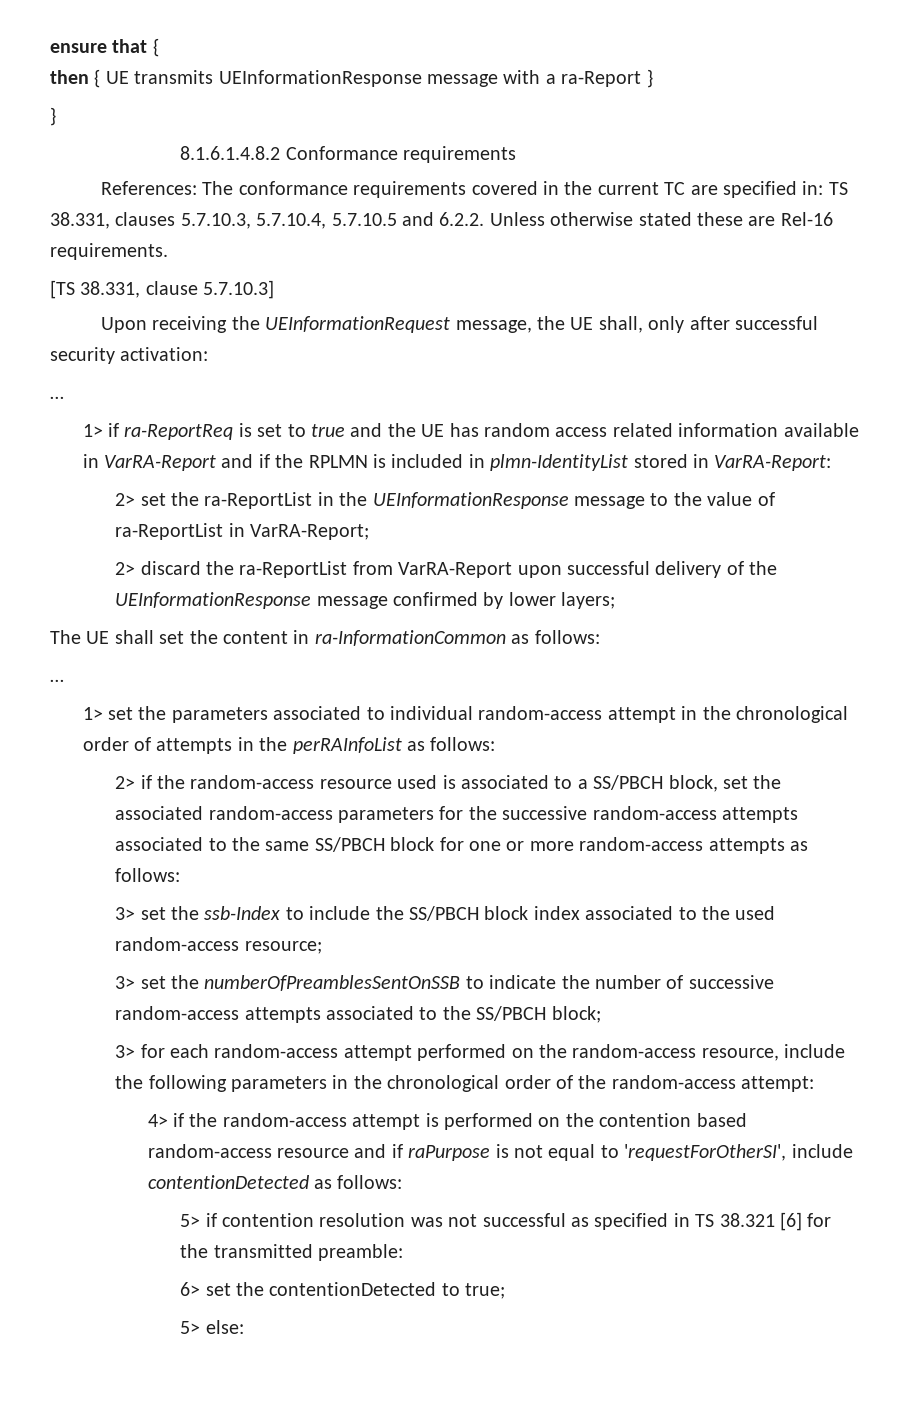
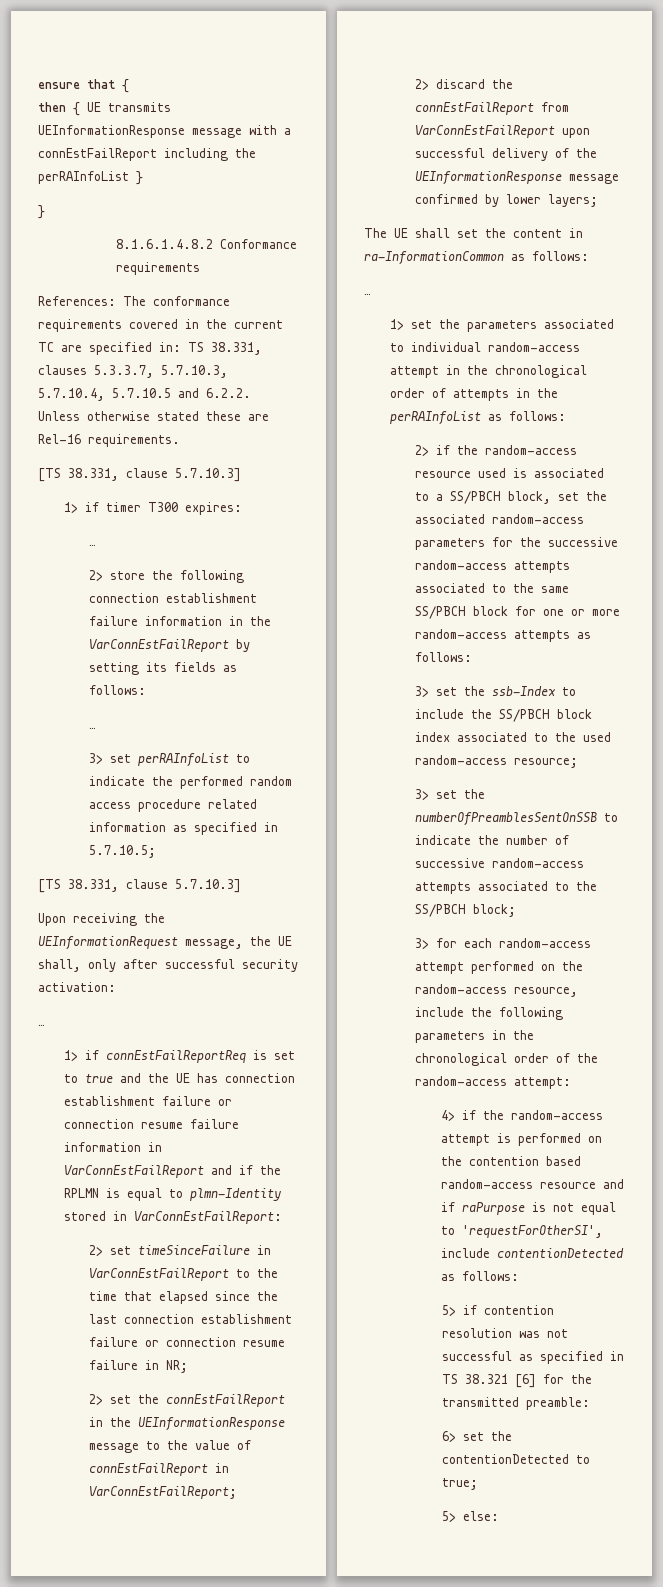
- then { UE transmits UEInformationResponse message with a ra-Report }
+ then { UE transmits UEInformationResponse message with a connEstFailReport including the perRAInfoList }
- References: The conformance requirements covered in the current TC are specified in: TS 38.331, clauses 5.7.10.3, 5.7.10.4, 5.7.10.5 and 6.2.2. Unless otherwise stated these are Rel-16 requirements.
+ References: The conformance requirements covered in the current TC are specified in: TS 38.331, clauses 5.3.3.7, 5.7.10.3, 5.7.10.4, 5.7.10.5 and 6.2.2. Unless otherwise stated these are Rel-16 requirements.
+ 1> if timer T300 expires:
+ …
+ 2> store the following connection establishment failure information in the VarConnEstFailReport by setting its fields as follows:
+ …
+ 3> set perRAInfoList to indicate the performed random access procedure related information as specified in 5.7.10.5;
+ [TS 38.331, clause 5.7.10.3]
- 1> if ra-ReportReq is set to true and the UE has random access related information available in VarRA-Report and if the RPLMN is included in plmn-IdentityList stored in VarRA-Report:
+ 1> if connEstFailReportReq is set to true and the UE has connection establishment failure or connection resume failure information in VarConnEstFailReport and if the RPLMN is equal to plmn-Identity stored in VarConnEstFailReport:
+ 2> set timeSinceFailure in VarConnEstFailReport to the time that elapsed since the last connection establishment failure or connection resume failure in NR;
- 2> set the ra-ReportList in the UEInformationResponse message to the value of ra-ReportList in VarRA-Report;
+ 2> set the connEstFailReport in the UEInformationResponse message to the value of connEstFailReport in VarConnEstFailReport;
- 2> discard the ra-ReportList from VarRA-Report upon successful delivery of the UEInformationResponse message confirmed by lower layers;
+ 2> discard the connEstFailReport from VarConnEstFailReport upon successful delivery of the UEInformationResponse message confirmed by lower layers;

